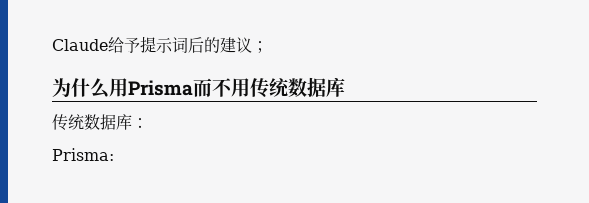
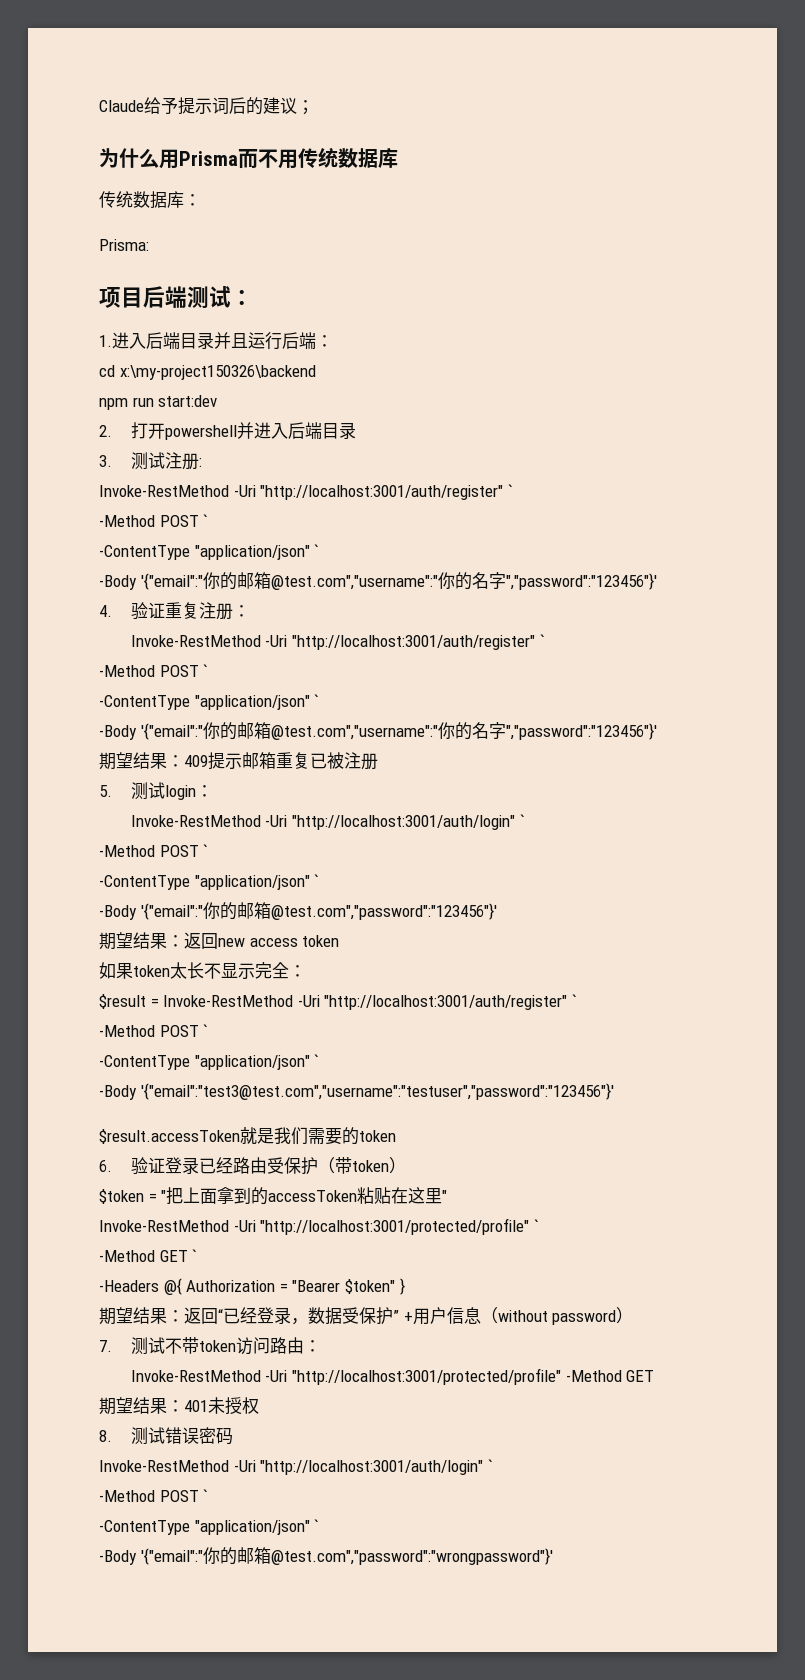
+ 项目后端测试：
+ 1.进入后端目录并且运行后端：
+ cd x:\my-project150326\backend
+ npm run start:dev
+ 2.打开powershell并进入后端目录
+ 3.测试注册:
+ Invoke-RestMethod -Uri "http://localhost:3001/auth/register" `
+ -Method POST `
+ -ContentType "application/json" `
+ -Body '{"email":"你的邮箱@test.com","username":"你的名字","password":"123456"}'
+ 4.验证重复注册：
+ Invoke-RestMethod -Uri "http://localhost:3001/auth/register" `
+ -Method POST `
+ -ContentType "application/json" `
+ -Body '{"email":"你的邮箱@test.com","username":"你的名字","password":"123456"}'
+ 期望结果：409提示邮箱重复已被注册
+ 5.测试login：
+ Invoke-RestMethod -Uri "http://localhost:3001/auth/login" `
+ -Method POST `
+ -ContentType "application/json" `
+ -Body '{"email":"你的邮箱@test.com","password":"123456"}'
+ 期望结果：返回new access token
+ 如果token太长不显示完全：
+ $result = Invoke-RestMethod -Uri "http://localhost:3001/auth/register" `
+ -Method POST `
+ -ContentType "application/json" `
+ -Body '{"email":"test3@test.com","username":"testuser","password":"123456"}'
+ $result.accessToken就是我们需要的token
+ 6.验证登录已经路由受保护（带token）
+ $token = "把上面拿到的accessToken粘贴在这里"
+ Invoke-RestMethod -Uri "http://localhost:3001/protected/profile" `
+ -Method GET `
+ -Headers @{ Authorization = "Bearer $token" }
+ 期望结果：返回“已经登录，数据受保护” +用户信息（without password）
+ 7.测试不带token访问路由：
+ Invoke-RestMethod -Uri "http://localhost:3001/protected/profile" -Method GET
+ 期望结果：401未授权
+ 8.测试错误密码
+ Invoke-RestMethod -Uri "http://localhost:3001/auth/login" `
+ -Method POST `
+ -ContentType "application/json" `
+ -Body '{"email":"你的邮箱@test.com","password":"wrongpassword"}'

